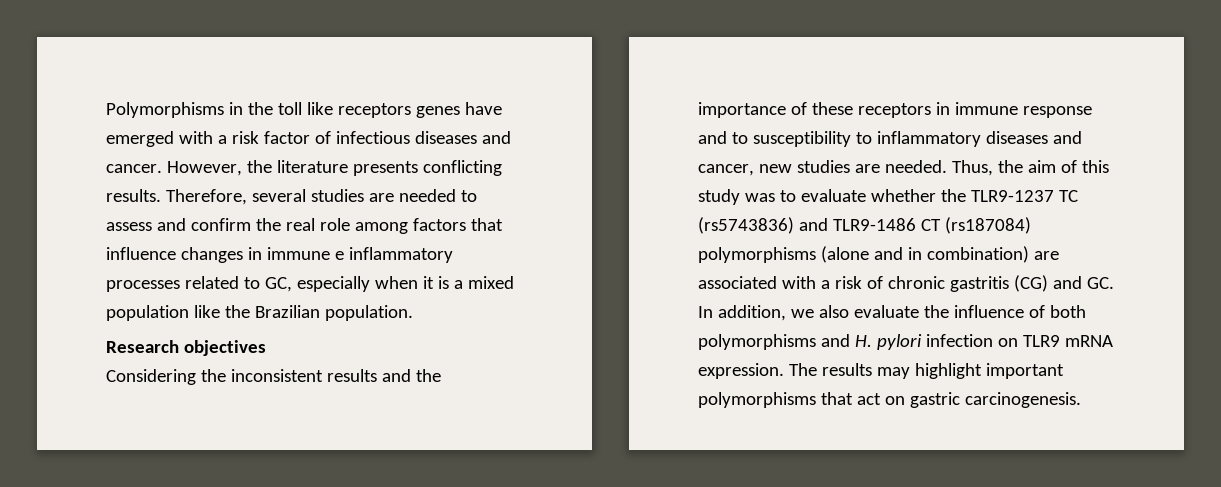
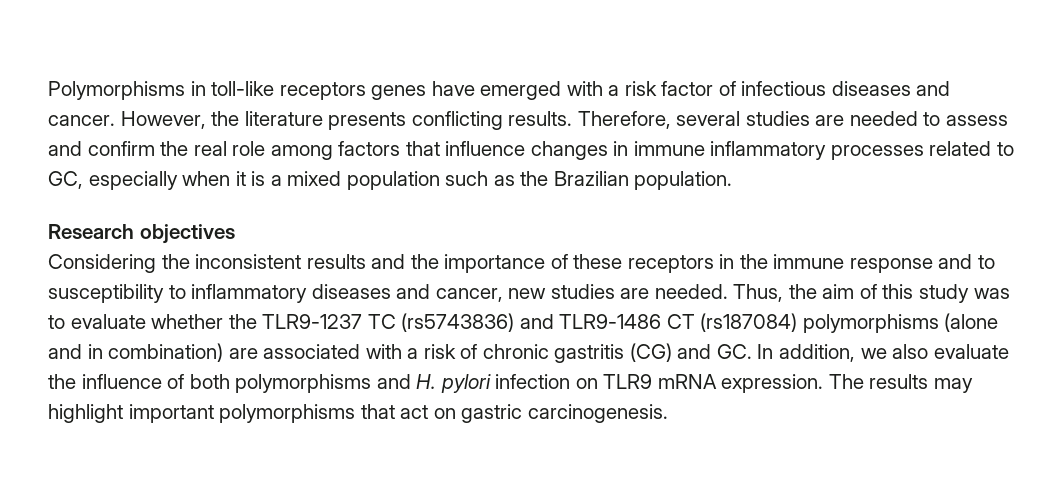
- Polymorphisms in the toll like receptors genes have emerged with a risk factor of infectious diseases and cancer.
+ Polymorphisms in toll-like receptors genes have emerged with a risk factor of infectious diseases and cancer.
- Therefore, several studies are needed to assess and confirm the real role among factors that influence changes in immune e inflammatory processes related to GC, especially when it is a mixed population like the Brazilian population.
+ Therefore, several studies are needed to assess and confirm the real role among factors that influence changes in immune inflammatory processes related to GC, especially when it is a mixed population such as the Brazilian population.
- Considering the inconsistent results and the importance of these receptors in immune response and to susceptibility to inflammatory diseases and cancer, new studies are needed.
+ Considering the inconsistent results and the importance of these receptors in the immune response and to susceptibility to inflammatory diseases and cancer, new studies are needed.

